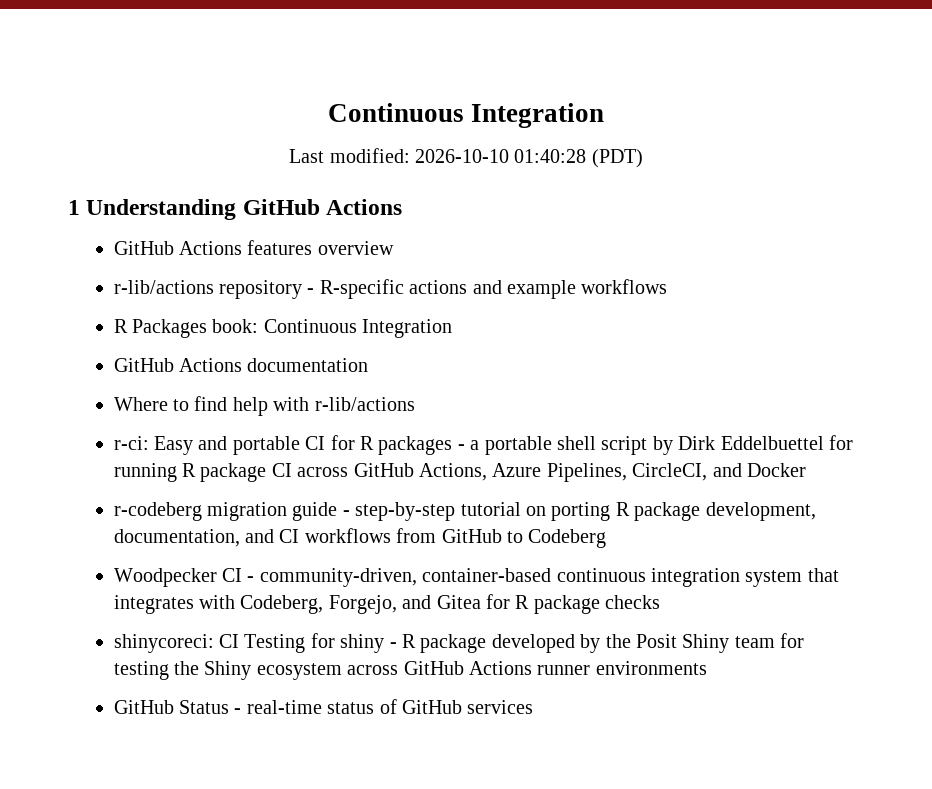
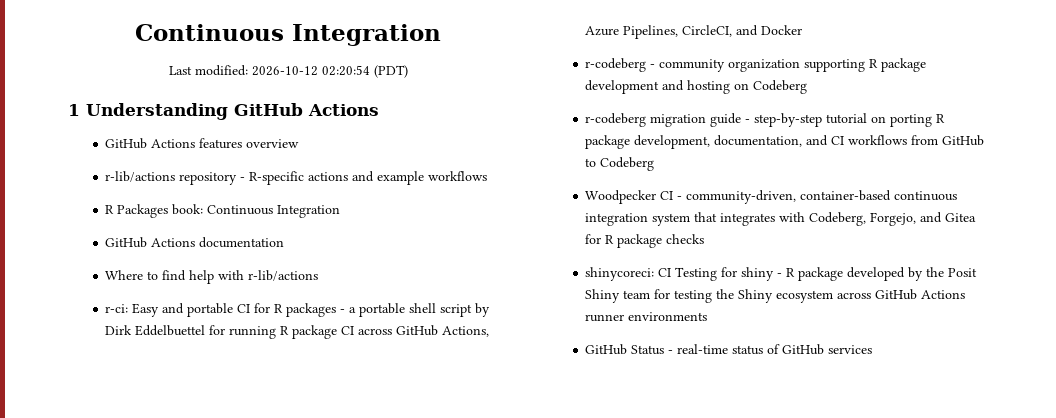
- Last modified: 2026-10-10 01:40:28 (PDT)
+ Last modified: 2026-10-12 02:20:54 (PDT)
+ r-codeberg - community organization supporting R package development and hosting on Codeberg

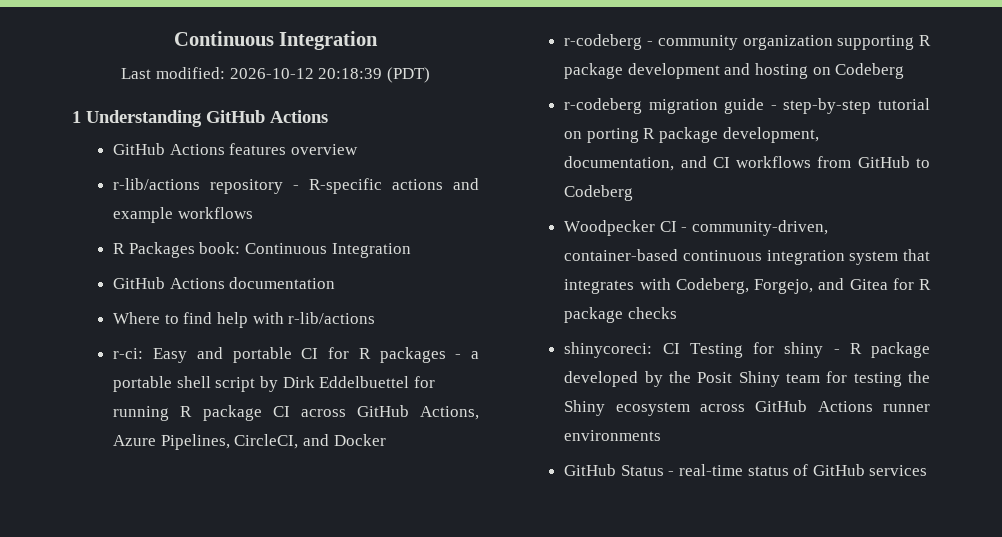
- Last modified: 2026-10-12 02:20:54 (PDT)
+ Last modified: 2026-10-12 20:18:39 (PDT)

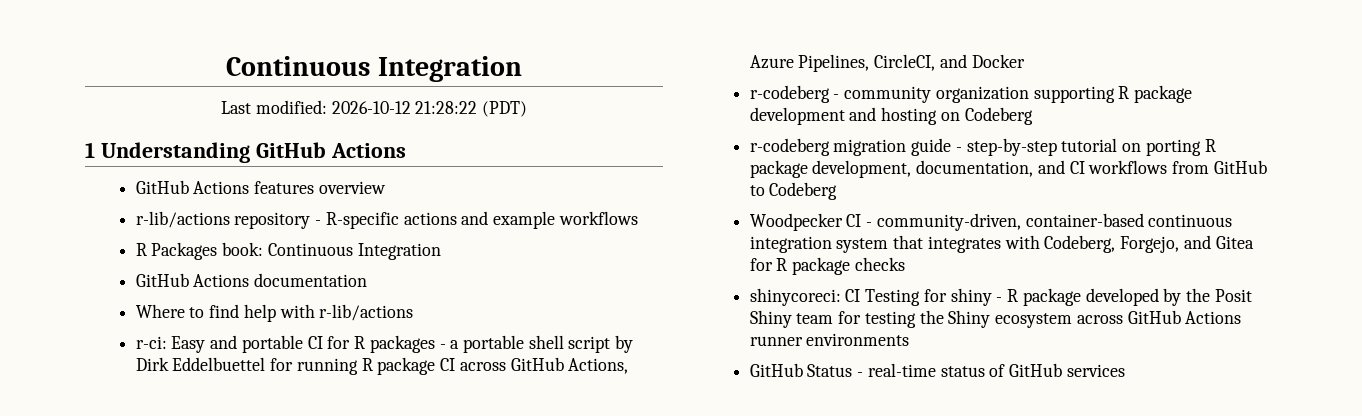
- Last modified: 2026-10-12 20:18:39 (PDT)
+ Last modified: 2026-10-12 21:28:22 (PDT)

